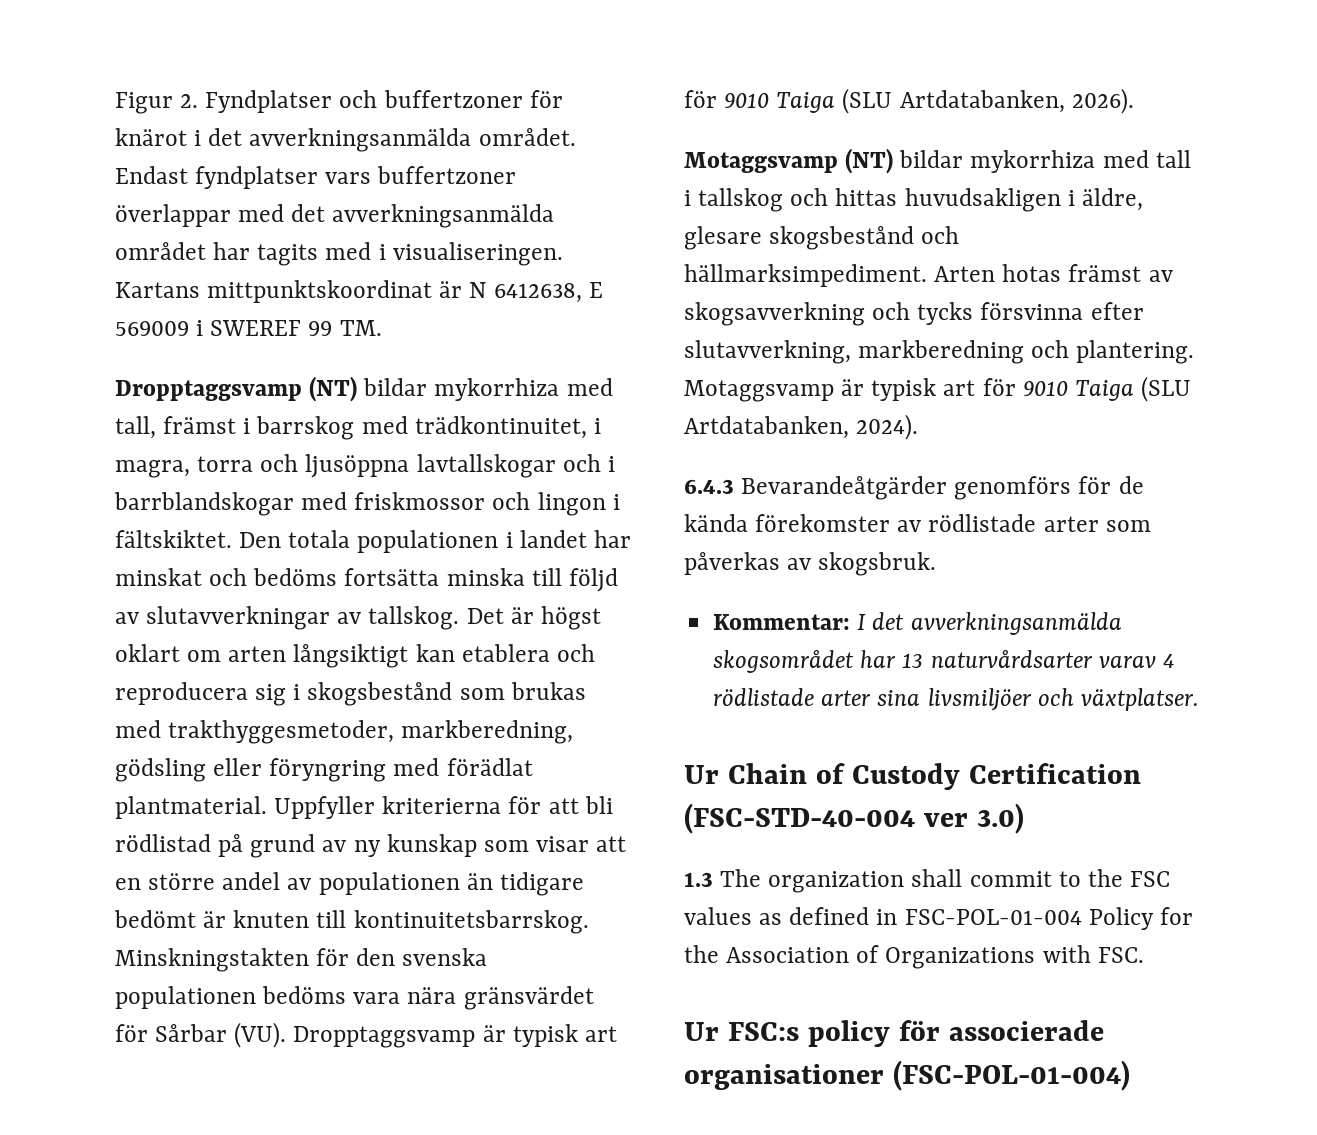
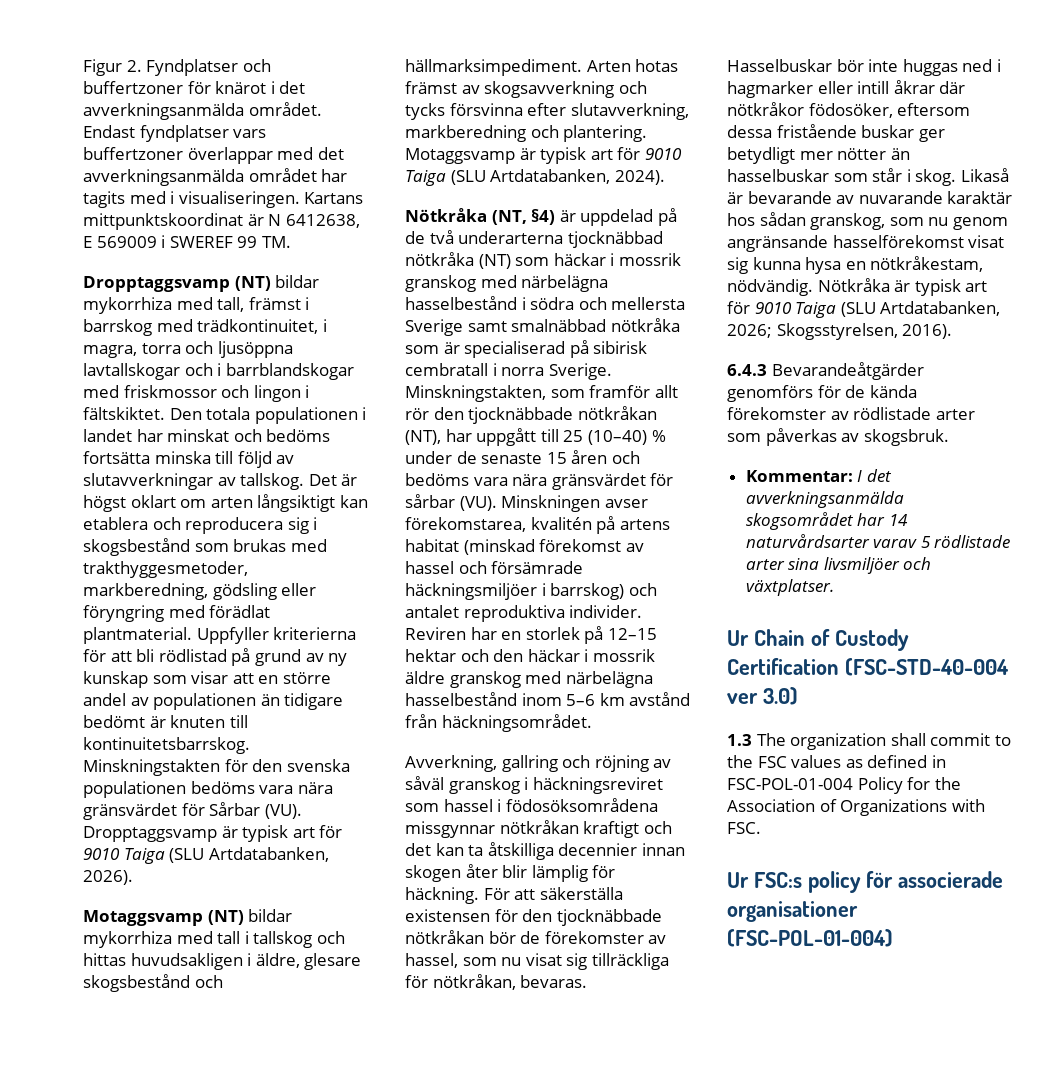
+ Nötkråka (NT, §4) är uppdelad på de två underarterna tjocknäbbad nötkråka (NT) som häckar i mossrik granskog med närbelägna hasselbestånd i södra och mellersta Sverige samt smalnäbbad nötkråka som är specialiserad på sibirisk cembratall i norra Sverige. Minskningstakten, som framför allt rör den tjocknäbbade nötkråkan (NT), har uppgått till 25 (10–40) % under de senaste 15 åren och bedöms vara nära gränsvärdet för sårbar (VU). Minskningen avser förekomstarea, kvalitén på artens habitat (minskad förekomst av hassel och försämrade häckningsmiljöer i barrskog) och antalet reproduktiva individer. Reviren har en storlek på 12–15 hektar och den häckar i mossrik äldre granskog med närbelägna hasselbestånd inom 5–6 km avstånd från häckningsområdet.
+ Avverkning, gallring och röjning av såväl granskog i häckningsreviret som hassel i födosöksområdena missgynnar nötkråkan kraftigt och det kan ta åtskilliga decennier innan skogen åter blir lämplig för häckning. För att säkerställa existensen för den tjocknäbbade nötkråkan bör de förekomster av hassel, som nu visat sig tillräckliga för nötkråkan, bevaras. Hasselbuskar bör inte huggas ned i hagmarker eller intill åkrar där nötkråkor födosöker, eftersom dessa fristående buskar ger betydligt mer nötter än hasselbuskar som står i skog. Likaså är bevarande av nuvarande karaktär hos sådan granskog, som nu genom angränsande hasselförekomst visat sig kunna hysa en nötkråkestam, nödvändig. Nötkråka är typisk art för 9010 Taiga (SLU Artdatabanken, 2026; Skogsstyrelsen, 2016).
- Kommentar: I det avverkningsanmälda skogsområdet har 13 naturvårdsarter varav 4 rödlistade arter sina livsmiljöer och växtplatser.
+ Kommentar: I det avverkningsanmälda skogsområdet har 14 naturvårdsarter varav 5 rödlistade arter sina livsmiljöer och växtplatser.

